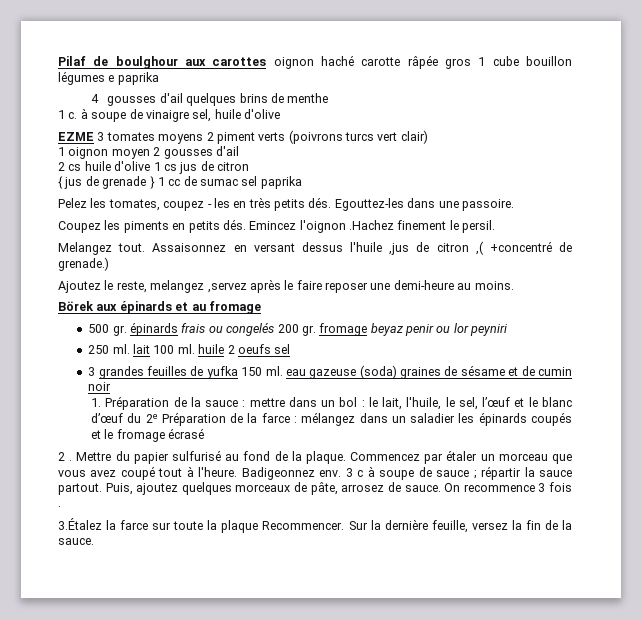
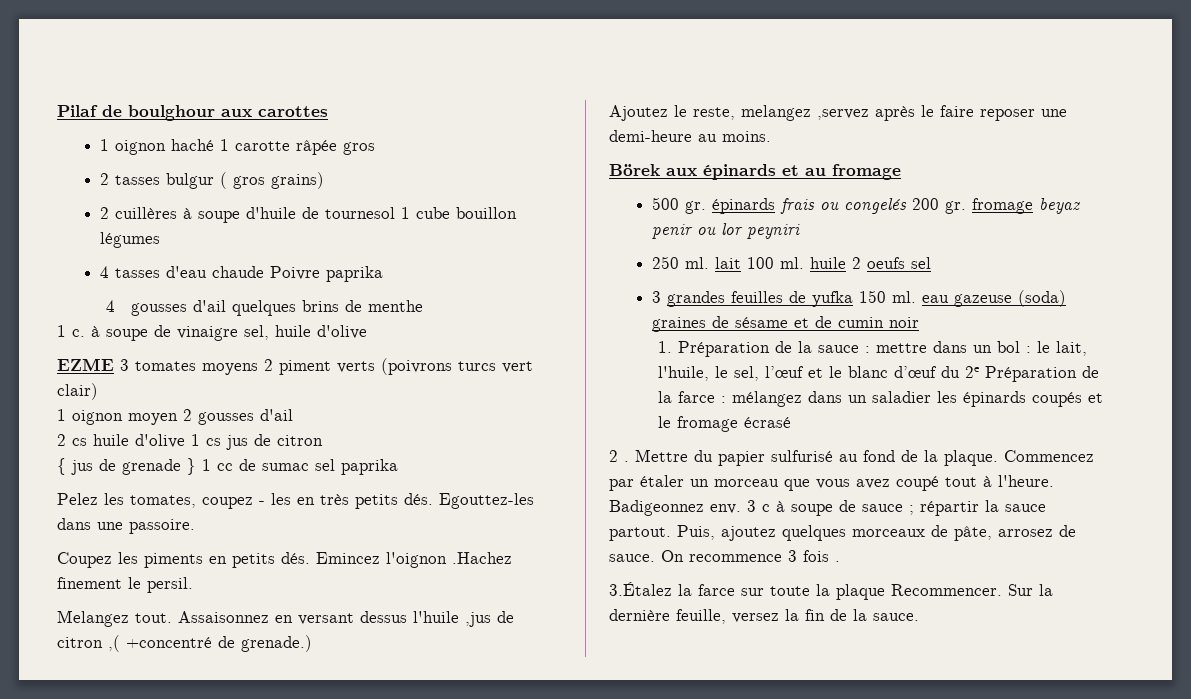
- Pilaf de boulghour aux carottes oignon haché carotte râpée gros 1 cube bouillon légumes e paprika
+ Pilaf de boulghour aux carottes
+ 1 oignon haché 1 carotte râpée gros
+ 2 tasses bulgur ( gros grains)
+ 2 cuillères à soupe d'huile de tournesol 1 cube bouillon légumes
+ 4 tasses d'eau chaude Poivre paprika

